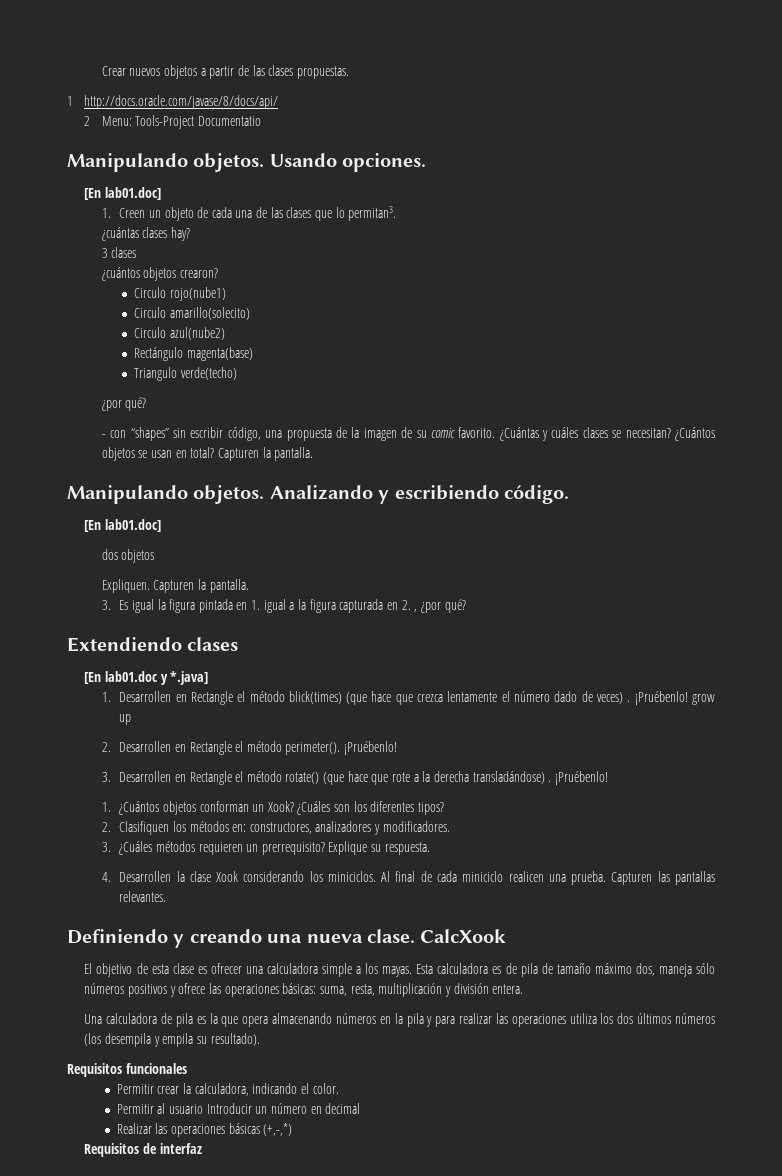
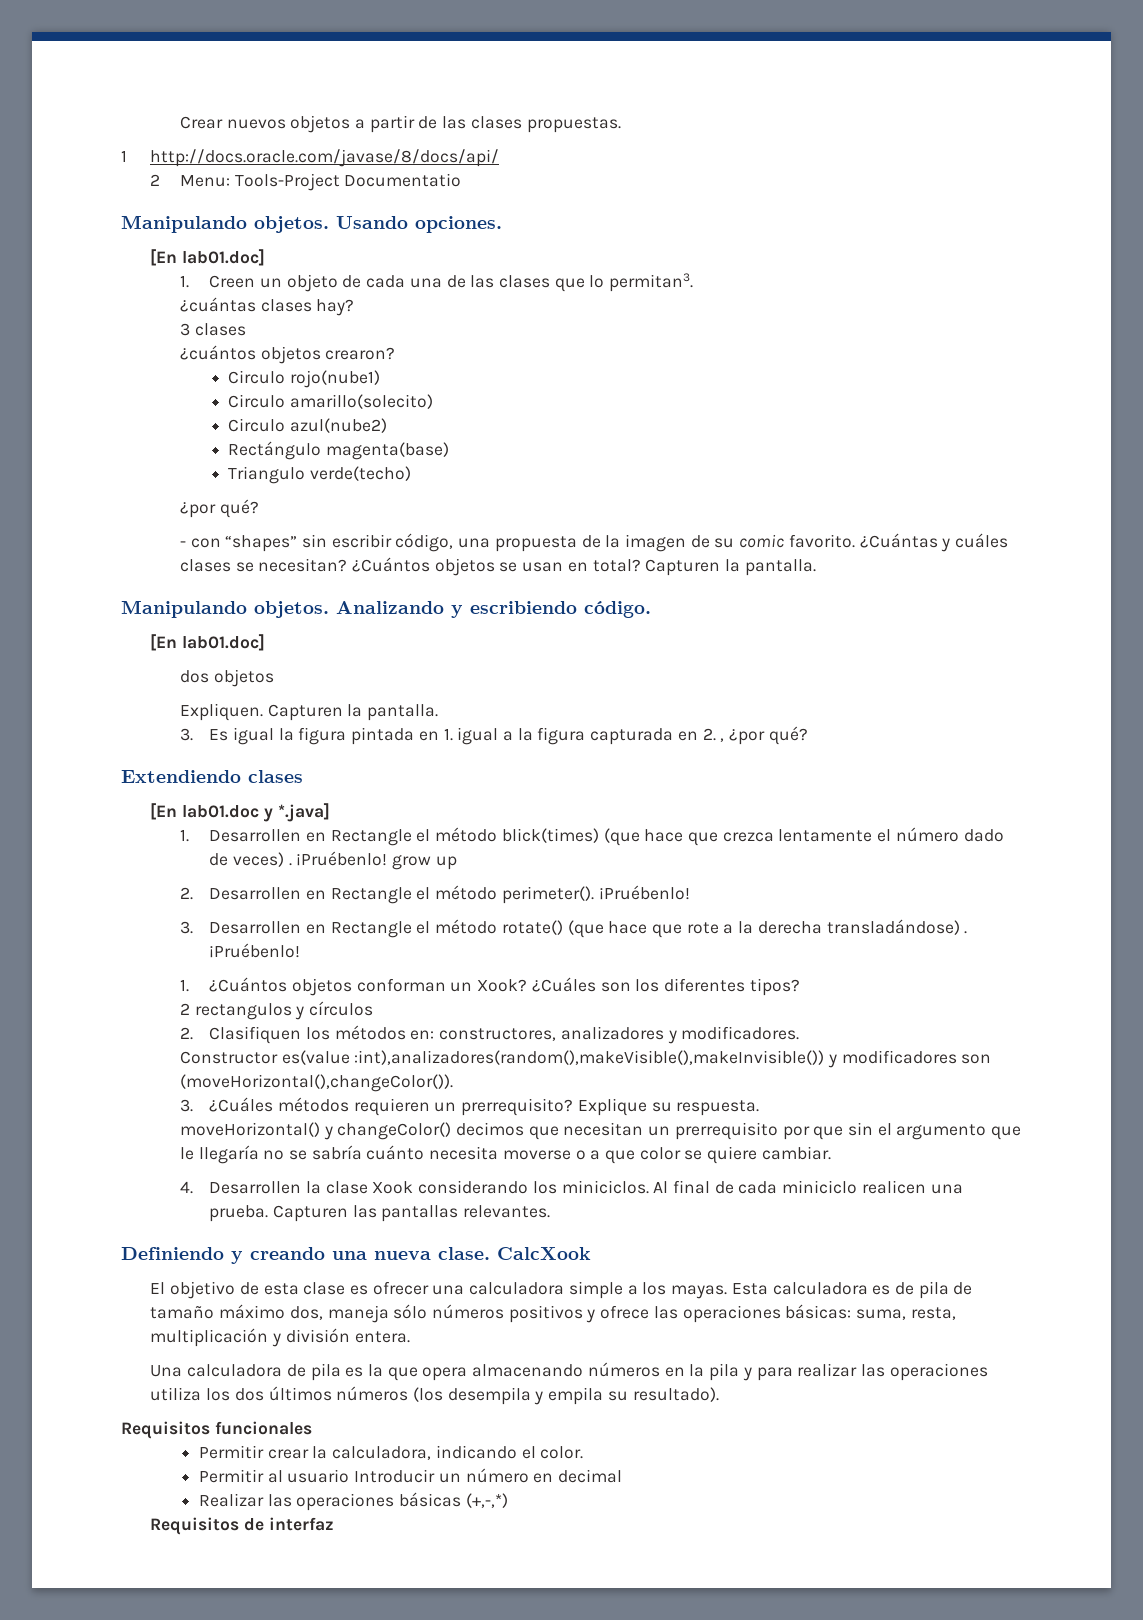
+ 2 rectangulos y círculos
+ Constructor es(value :int),analizadores(random(),makeVisible(),makeInvisible()) y modificadores son (moveHorizontal(),changeColor()).
+ moveHorizontal() y changeColor() decimos que necesitan un prerrequisito por que sin el argumento que le llegaría no se sabría cuánto necesita moverse o a que color se quiere cambiar.

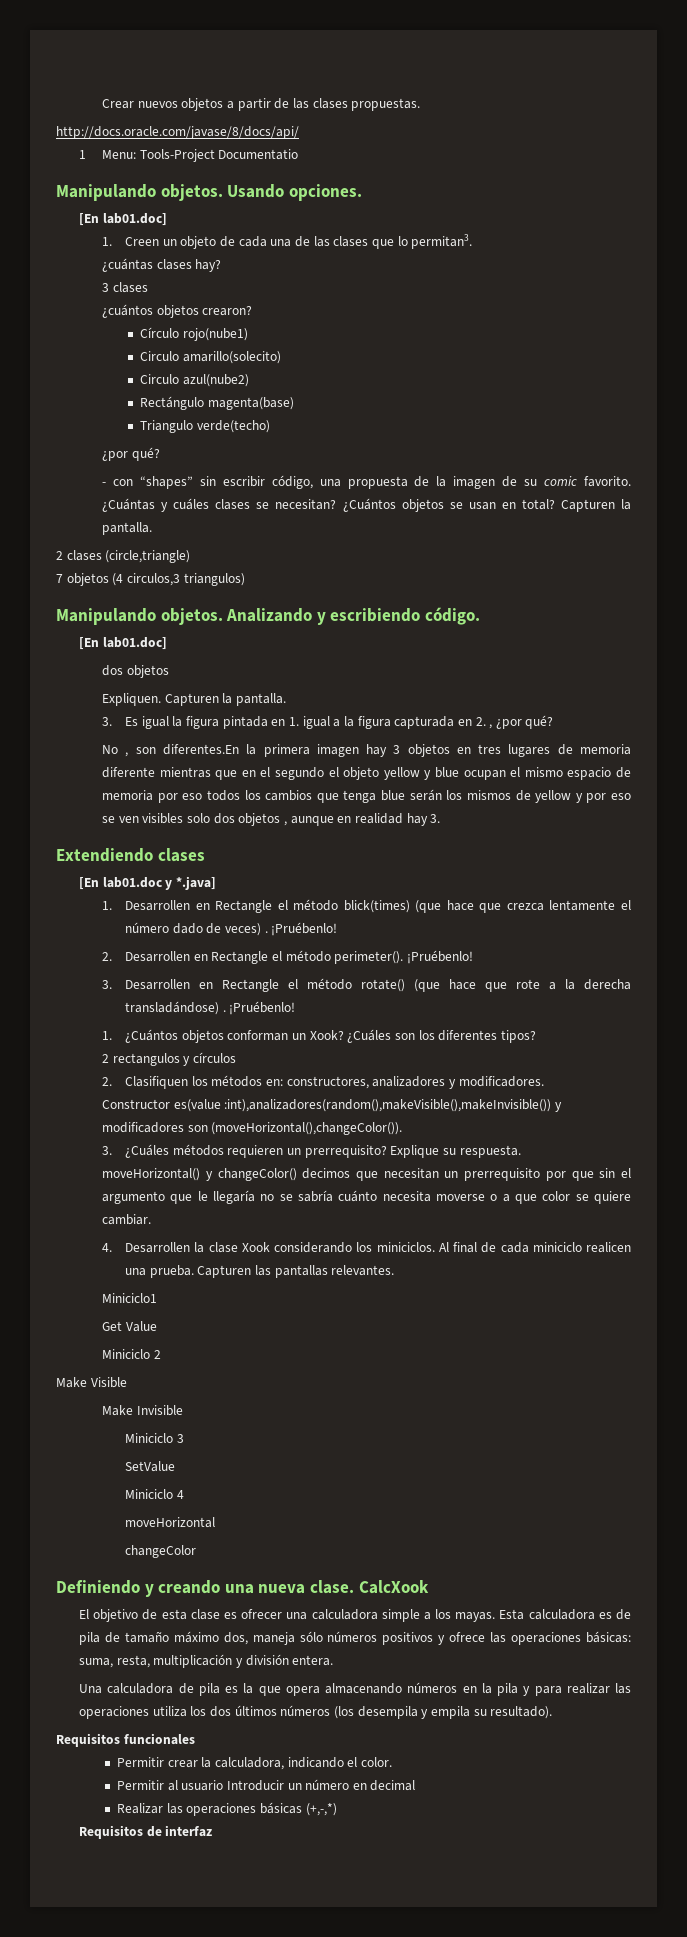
- 1 http://docs.oracle.com/javase/8/docs/api/
+ http://docs.oracle.com/javase/8/docs/api/
- 2 Menu: Tools-Project Documentatio
+ 1 Menu: Tools-Project Documentatio
- Circulo rojo(nube1)
+ Círculo rojo(nube1)
+ 2 clases (circle,triangle)
+ 7 objetos (4 circulos,3 triangulos)
+ No , son diferentes.En la primera imagen hay 3 objetos en tres lugares de memoria diferente mientras que en el segundo el objeto yellow y blue ocupan el mismo espacio de memoria por eso todos los cambios que tenga blue serán los mismos de yellow y por eso se ven visibles solo dos objetos , aunque en realidad hay 3.
- 1. Desarrollen en Rectangle el método blick(times) (que hace que crezca lentamente el número dado de veces) . ¡Pruébenlo! grow up
+ 1. Desarrollen en Rectangle el método blick(times) (que hace que crezca lentamente el número dado de veces) . ¡Pruébenlo!
+ Miniciclo1
+ Get Value
+ Miniciclo 2
+ Make Visible
+ Make Invisible
+ Miniciclo 3
+ SetValue
+ Miniciclo 4
+ moveHorizontal
+ changeColor

